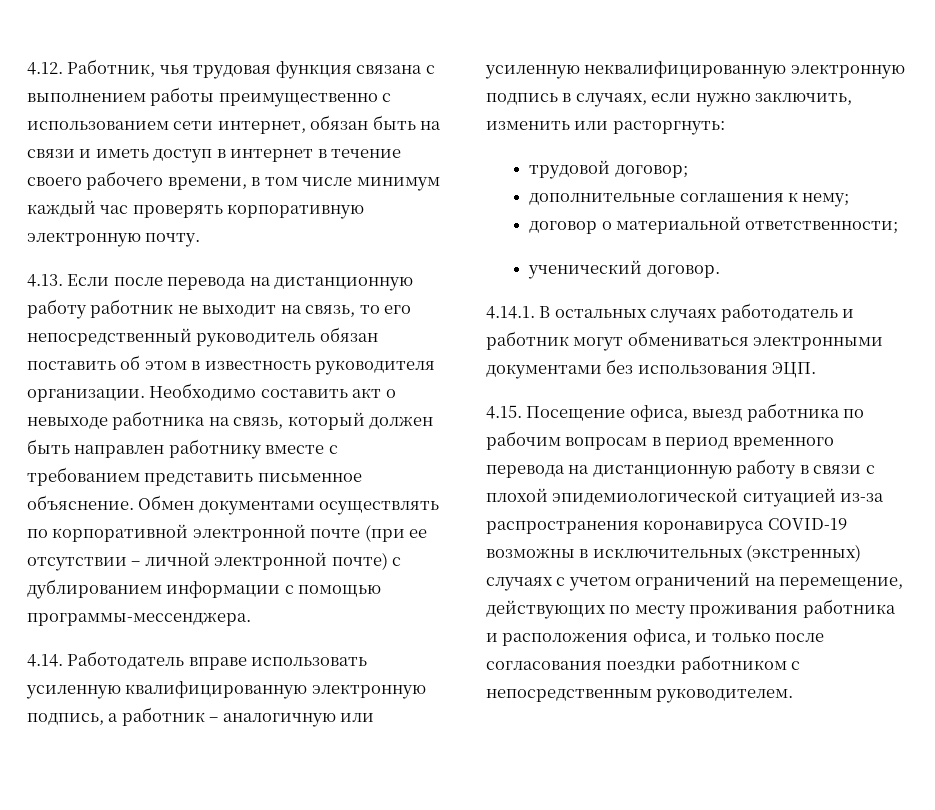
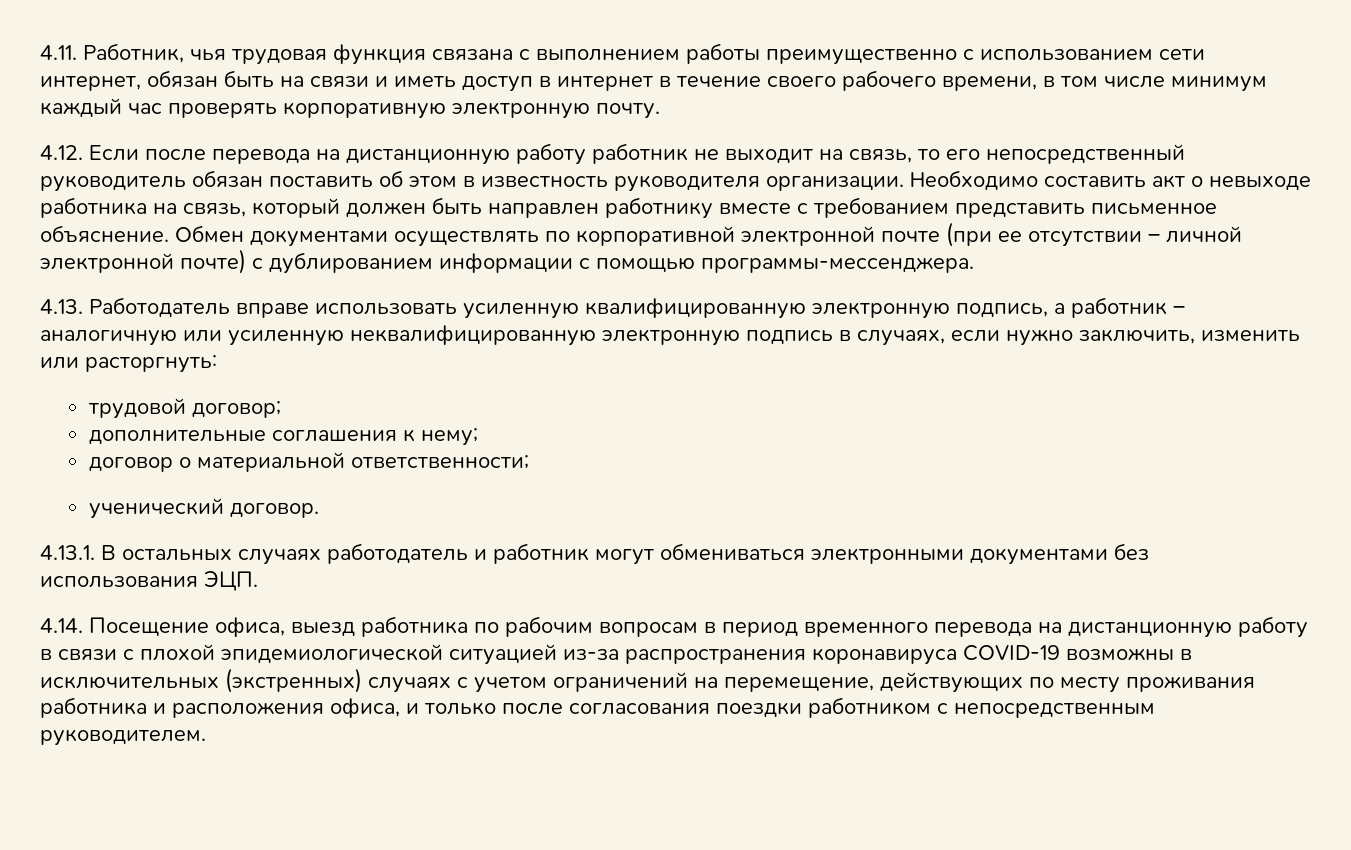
- 4.12. Работник, чья трудовая функция связана с выполнением работы преимущественно с использованием сети интернет, обязан быть на связи и иметь доступ в интернет в течение своего рабочего времени, в том числе минимум каждый час проверять корпоративную электронную почту.
+ 4.11. Работник, чья трудовая функция связана с выполнением работы преимущественно с использованием сети интернет, обязан быть на связи и иметь доступ в интернет в течение своего рабочего времени, в том числе минимум каждый час проверять корпоративную электронную почту.
- 4.13. Если после перевода на дистанционную работу работник не выходит на связь, то его непосредственный руководитель обязан поставить об этом в известность руководителя организации.
+ 4.12. Если после перевода на дистанционную работу работник не выходит на связь, то его непосредственный руководитель обязан поставить об этом в известность руководителя организации.
- 4.14. Работодатель вправе использовать усиленную квалифицированную электронную подпись, а работник – аналогичную или усиленную неквалифицированную электронную подпись в случаях, если нужно заключить, изменить или расторгнуть:
+ 4.13. Работодатель вправе использовать усиленную квалифицированную электронную подпись, а работник – аналогичную или усиленную неквалифицированную электронную подпись в случаях, если нужно заключить, изменить или расторгнуть:
- 4.14.1. В остальных случаях работодатель и работник могут обмениваться электронными документами без использования ЭЦП.
+ 4.13.1. В остальных случаях работодатель и работник могут обмениваться электронными документами без использования ЭЦП.
- 4.15. Посещение офиса, выезд работника по рабочим вопросам в период временного перевода на дистанционную работу в связи с плохой эпидемиологической ситуацией из-за распространения коронавируса COVID-19 возможны в исключительных (экстренных) случаях с учетом ограничений на перемещение, действующих по месту проживания работника и расположения офиса, и только после согласования поездки работником с непосредственным руководителем.
+ 4.14. Посещение офиса, выезд работника по рабочим вопросам в период временного перевода на дистанционную работу в связи с плохой эпидемиологической ситуацией из-за распространения коронавируса COVID-19 возможны в исключительных (экстренных) случаях с учетом ограничений на перемещение, действующих по месту проживания работника и расположения офиса, и только после согласования поездки работником с непосредственным руководителем.

